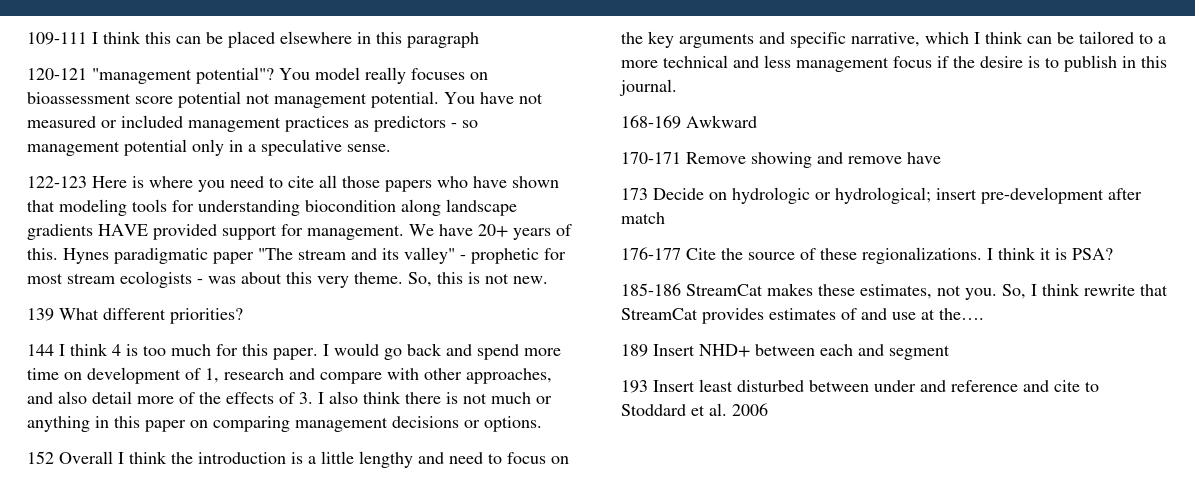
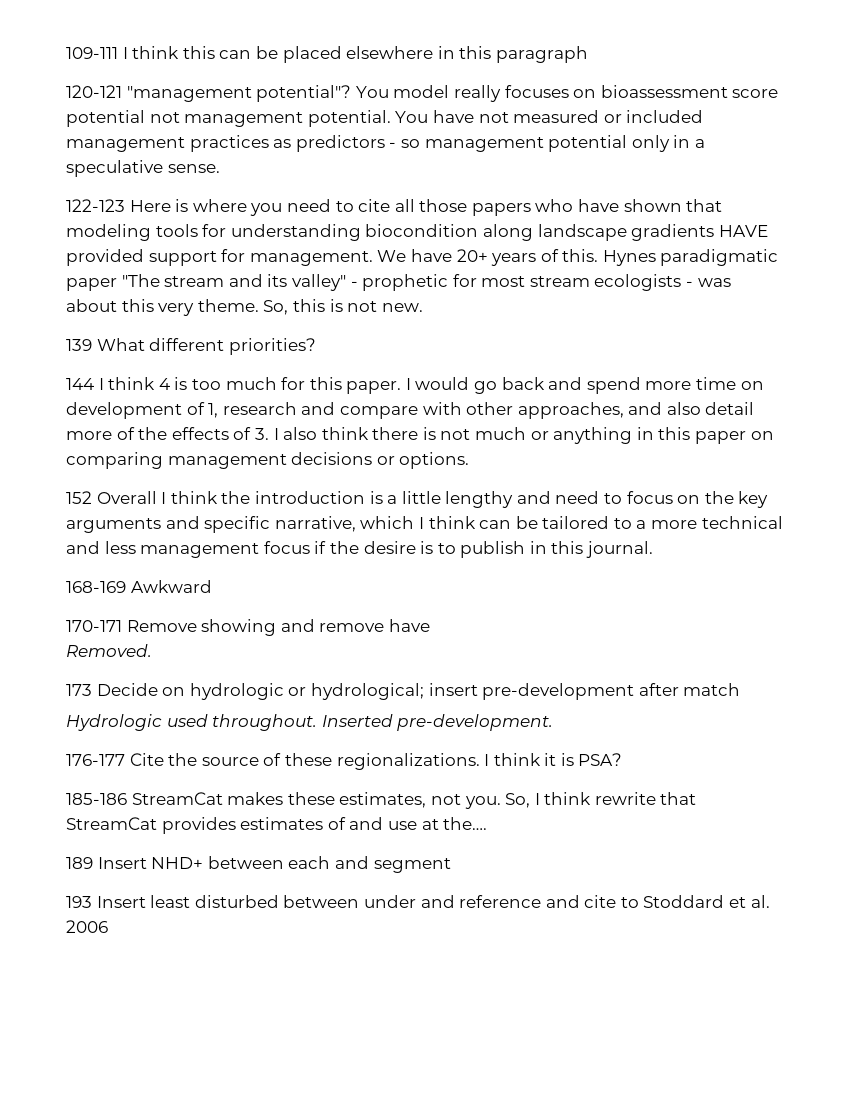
+ Removed.
+ Hydrologic used throughout. Inserted pre-development.

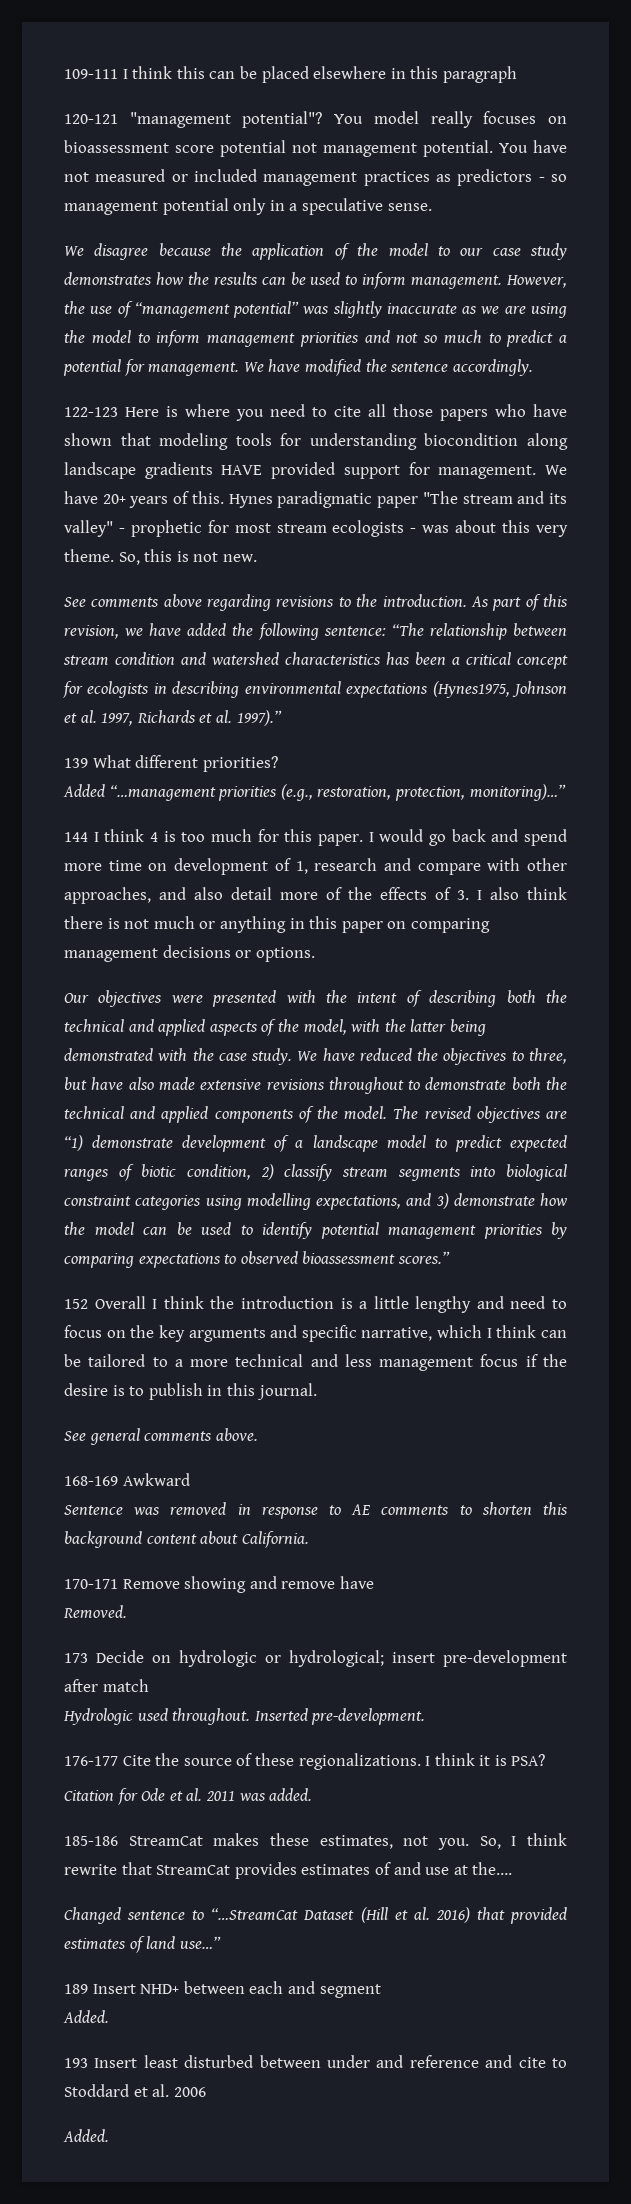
+ We disagree because the application of the model to our case study demonstrates how the results can be used to inform management. However, the use of “management potential” was slightly inaccurate as we are using the model to inform management priorities and not so much to predict a potential for management. We have modified the sentence accordingly.
+ See comments above regarding revisions to the introduction. As part of this revision, we have added the following sentence: “The relationship between stream condition and watershed characteristics has been a critical concept for ecologists in describing environmental expectations (Hynes1975, Johnson et al. 1997, Richards et al. 1997).”
  139 What different priorities?
+ Added “…management priorities (e.g., restoration, protection, monitoring)…”
+ Our objectives were presented with the intent of describing both the technical and applied aspects of the model, with the latter being demonstrated with the case study. We have reduced the objectives to three, but have also made extensive revisions throughout to demonstrate both the technical and applied components of the model. The revised objectives are “1) demonstrate development of a landscape model to predict expected ranges of biotic condition, 2) classify stream segments into biological constraint categories using modelling expectations, and 3) demonstrate how the model can be used to identify potential management priorities by comparing expectations to observed bioassessment scores.”
+ See general comments above.
  168-169 Awkward
+ Sentence was removed in response to AE comments to shorten this background content about California.
+ Citation for Ode et al. 2011 was added.
+ Changed sentence to “…StreamCat Dataset (Hill et al. 2016) that provided estimates of land use…”
  189 Insert NHD+ between each and segment
+ Added.
  193 Insert least disturbed between under and reference and cite to Stoddard et al. 2006
+ Added.

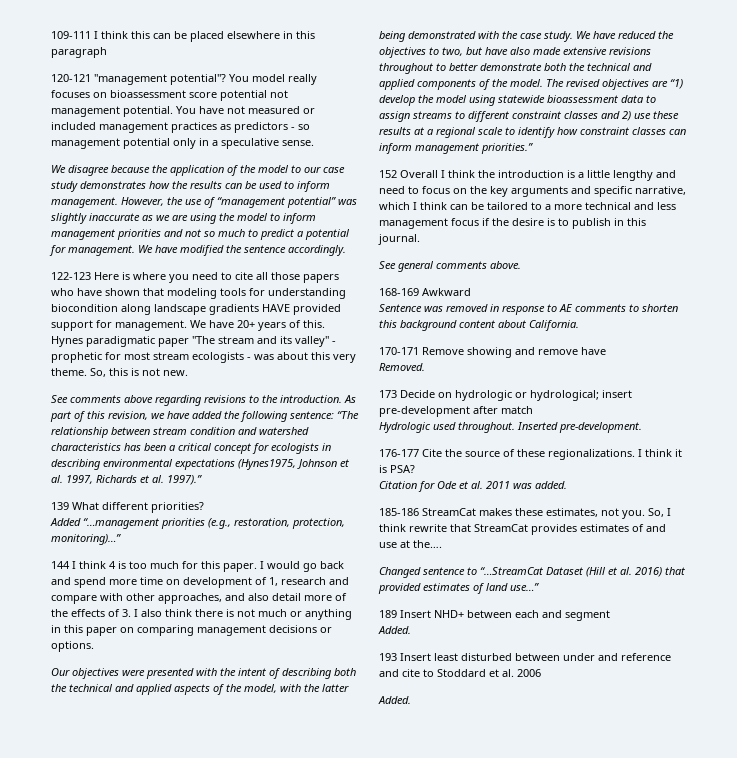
- We have reduced the objectives to three, but have also made extensive revisions throughout to demonstrate both the technical and applied components of the model.
+ We have reduced the objectives to two, but have also made extensive revisions throughout to better demonstrate both the technical and applied components of the model.
- The revised objectives are “1) demonstrate development of a landscape model to predict expected ranges of biotic condition, 2) classify stream segments into biological constraint categories using modelling expectations, and 3) demonstrate how the model can be used to identify potential management priorities by comparing expectations to observed bioassessment scores.”
+ The revised objectives are “1) develop the model using statewide bioassessment data to assign streams to different constraint classes and 2) use these results at a regional scale to identify how constraint classes can inform management priorities.”

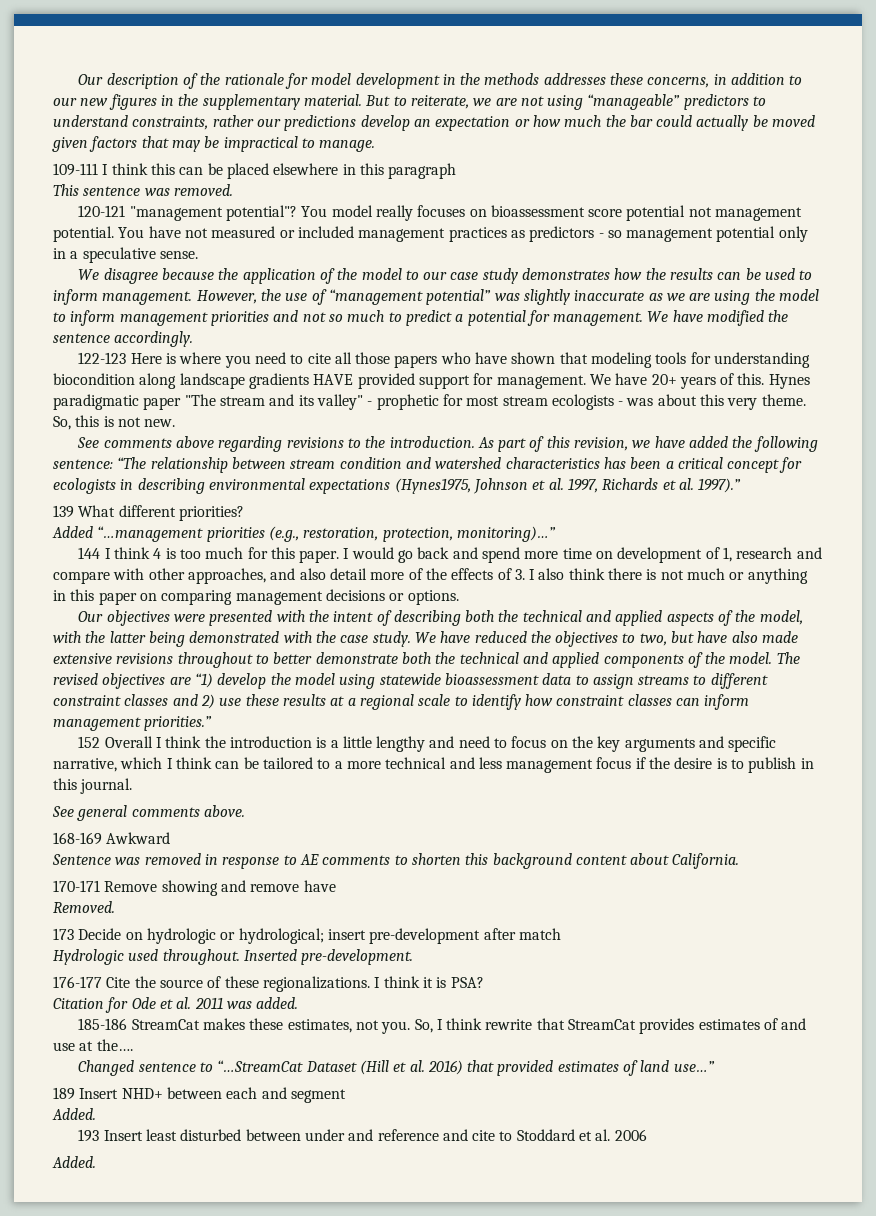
+ Our description of the rationale for model development in the methods addresses these concerns, in addition to our new figures in the supplementary material. But to reiterate, we are not using “manageable” predictors to understand constraints, rather our predictions develop an expectation or how much the bar could actually be moved given factors that may be impractical to manage.
+ This sentence was removed.

